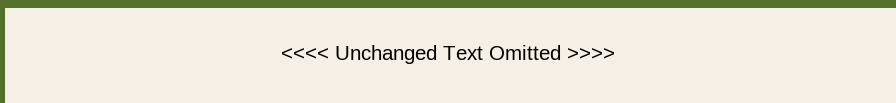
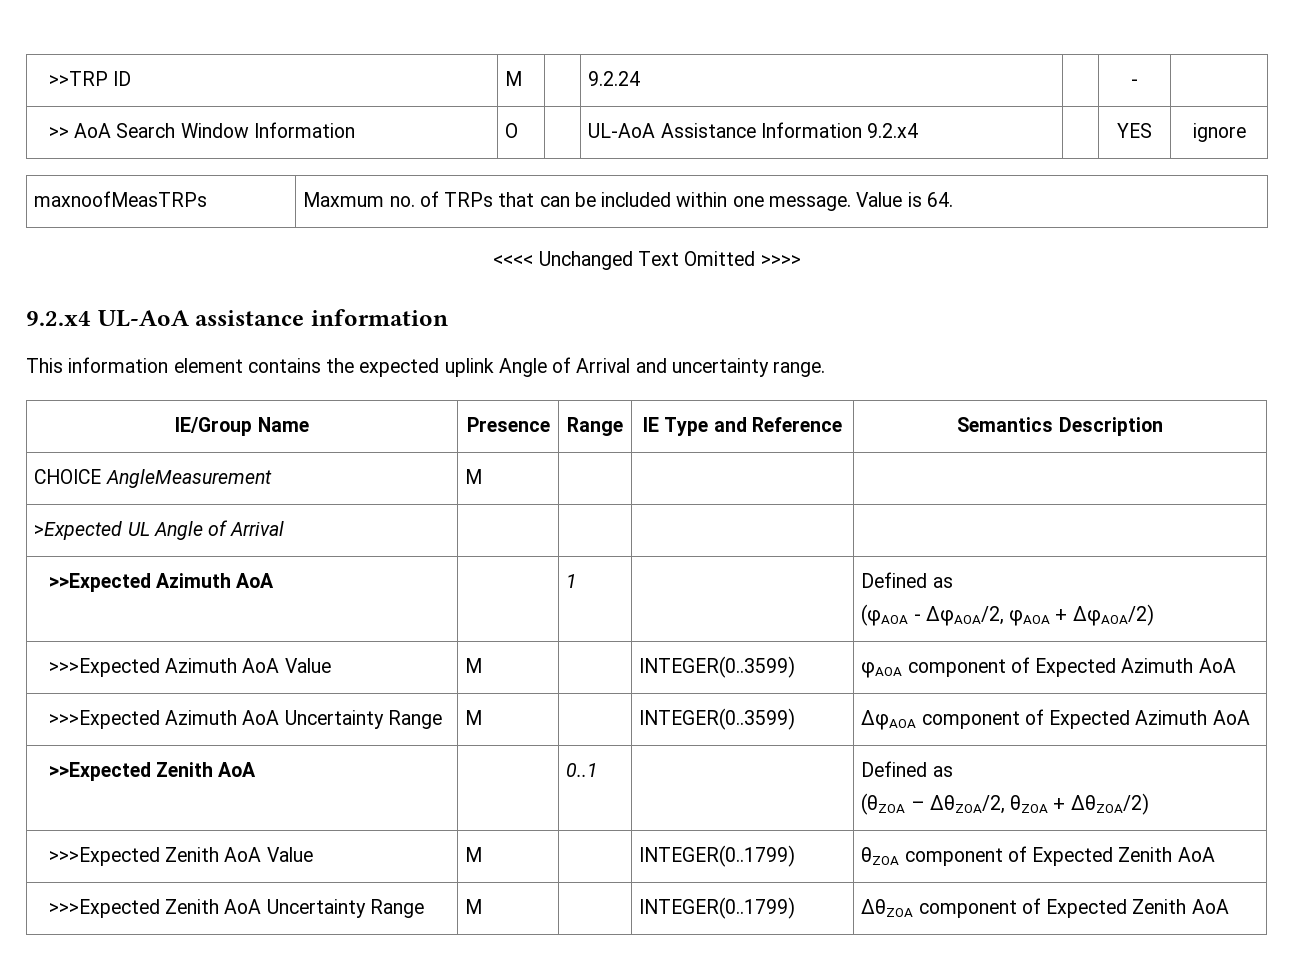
+ >>TRP ID | M | | 9.2.24 | | - |
+ >> AoA Search Window Information | O | | UL-AoA Assistance Information 9.2.x4 | | YES | ignore
+ maxnoofMeasTRPs | Maxmum no. of TRPs that can be included within one message. Value is 64.
+ 9.2.x4 UL-AoA assistance information
+ This information element contains the expected uplink Angle of Arrival and uncertainty range.
+ IE/Group Name | Presence | Range | IE Type and Reference | Semantics Description
+ CHOICE AngleMeasurement | M | | |
+ >Expected UL Angle of Arrival | | | |
+ >>Expected Azimuth AoA | | 1 | | Defined as
+ (φAOA - ΔφAOA/2, φAOA + ΔφAOA/2)
+ >>>Expected Azimuth AoA Value | M | | INTEGER(0..3599) | φAOA component of Expected Azimuth AoA
+ >>>Expected Azimuth AoA Uncertainty Range | M | | INTEGER(0..3599) | ΔφAOA component of Expected Azimuth AoA
+ >>Expected Zenith AoA | | 0..1 | | Defined as
+ (θZOA – ΔθZOA/2, θZOA + ΔθZOA/2)
+ >>>Expected Zenith AoA Value | M | | INTEGER(0..1799) | θZOA component of Expected Zenith AoA
+ >>>Expected Zenith AoA Uncertainty Range | M | | INTEGER(0..1799) | ΔθZOA component of Expected Zenith AoA

